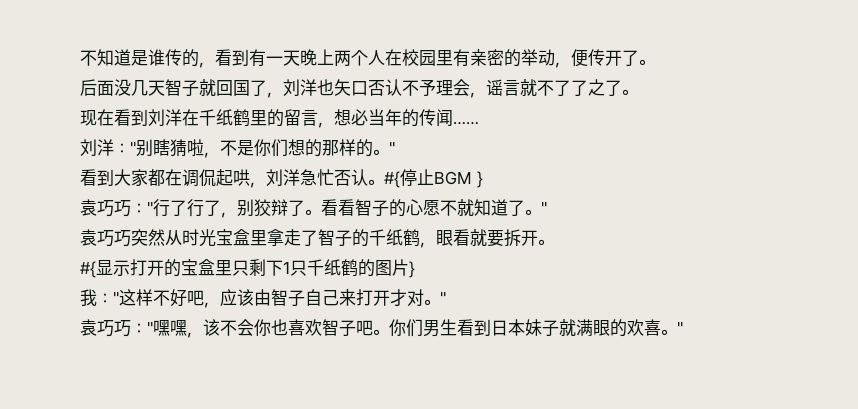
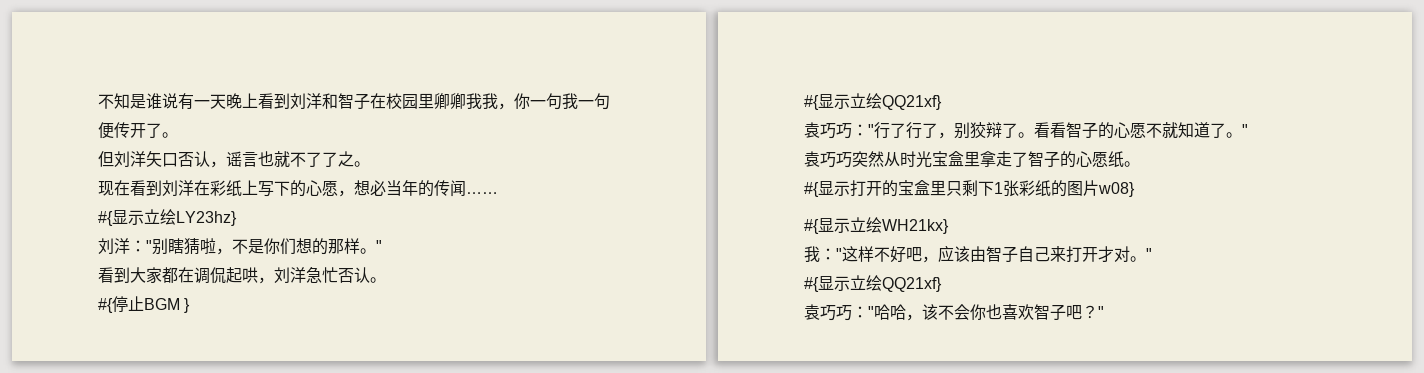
- 不知道是谁传的，看到有一天晚上两个人在校园里有亲密的举动，便传开了。
- 后面没几天智子就回国了，刘洋也矢口否认不予理会，谣言就不了了之了。
+ 不知是谁说有一天晚上看到刘洋和智子在校园里卿卿我我，你一句我一句便传开了。
+ 但刘洋矢口否认，谣言也就不了了之。
- 现在看到刘洋在千纸鹤里的留言，想必当年的传闻……
+ 现在看到刘洋在彩纸上写下的心愿，想必当年的传闻……
+ #{显示立绘LY23hz}
- 刘洋："别瞎猜啦，不是你们想的那样的。
+ 刘洋："别瞎猜啦，不是你们想的那样。
- 看到大家都在调侃起哄，刘洋急忙否认。#{停止BGM }
+ 看到大家都在调侃起哄，刘洋急忙否认。
+ #{停止BGM }
+ #{显示立绘QQ21xf}
- 袁巧巧突然从时光宝盒里拿走了智子的千纸鹤，眼看就要拆开。
+ 袁巧巧突然从时光宝盒里拿走了智子的心愿纸。
- #{显示打开的宝盒里只剩下1只千纸鹤的图片}
+ #{显示打开的宝盒里只剩下1张彩纸的图片w08}
+ #{显示立绘WH21kx}
  我："这样不好吧，应该由智子自己来打开才对。"
- 袁巧巧："嘿嘿，该不会你也喜欢智子吧。你们男生看到日本妹子就满眼的欢喜。
+ #{显示立绘QQ21xf}
+ 袁巧巧："哈哈，该不会你也喜欢智子吧？

